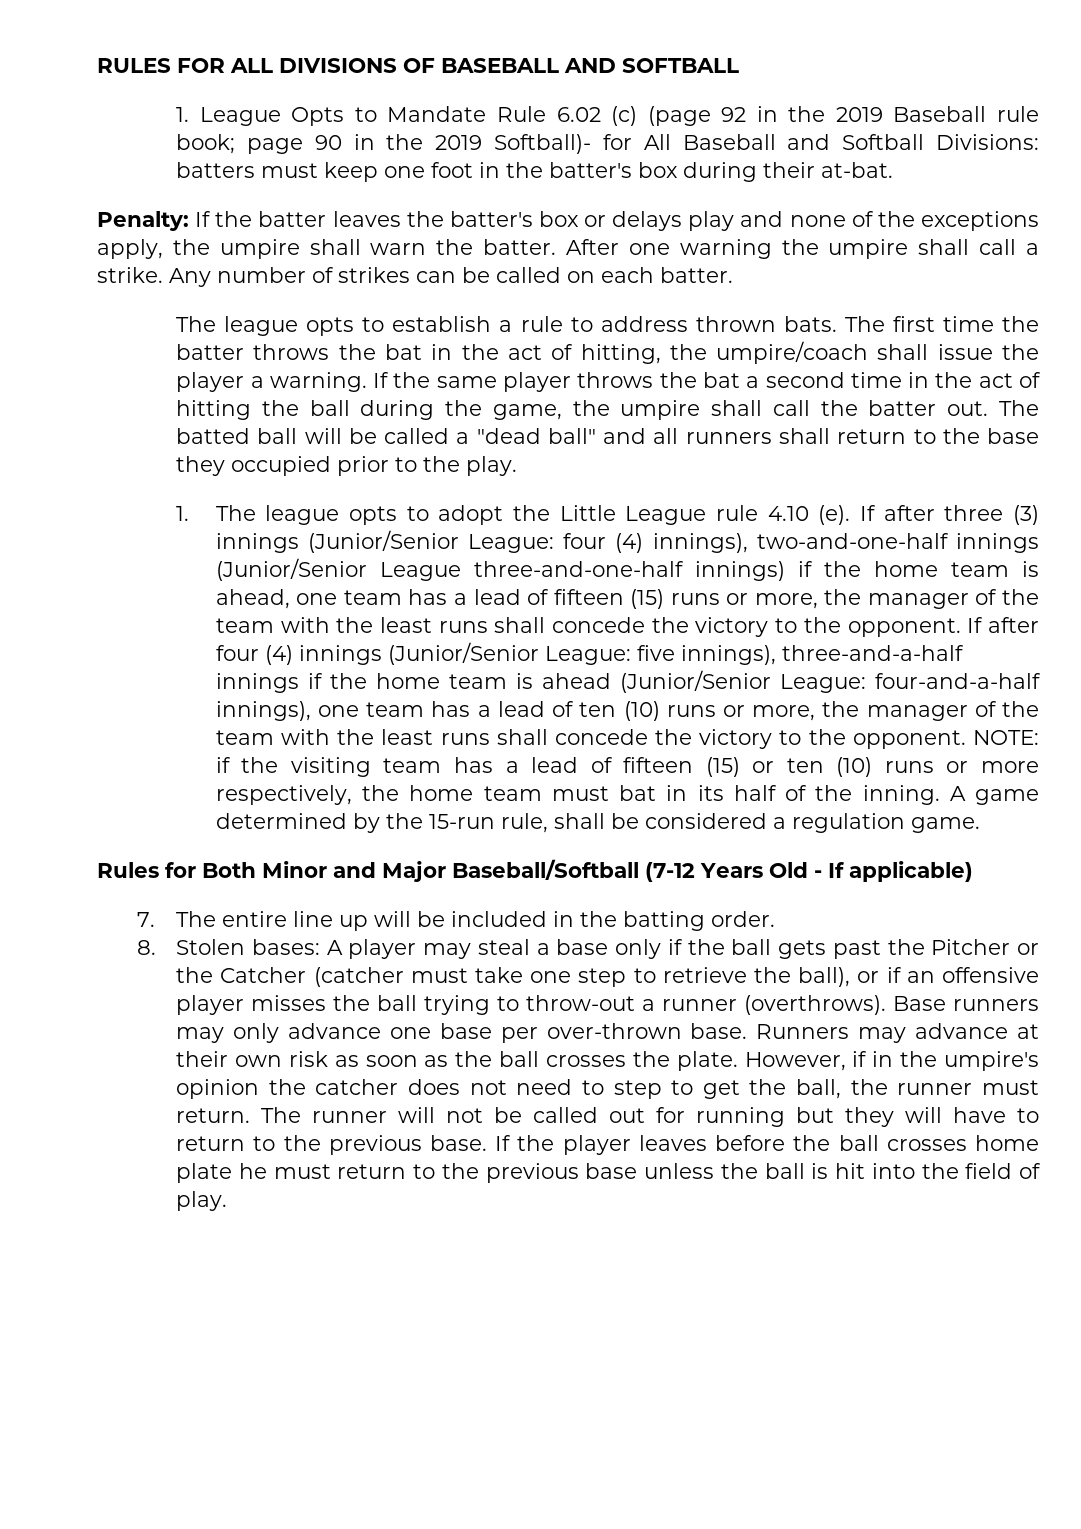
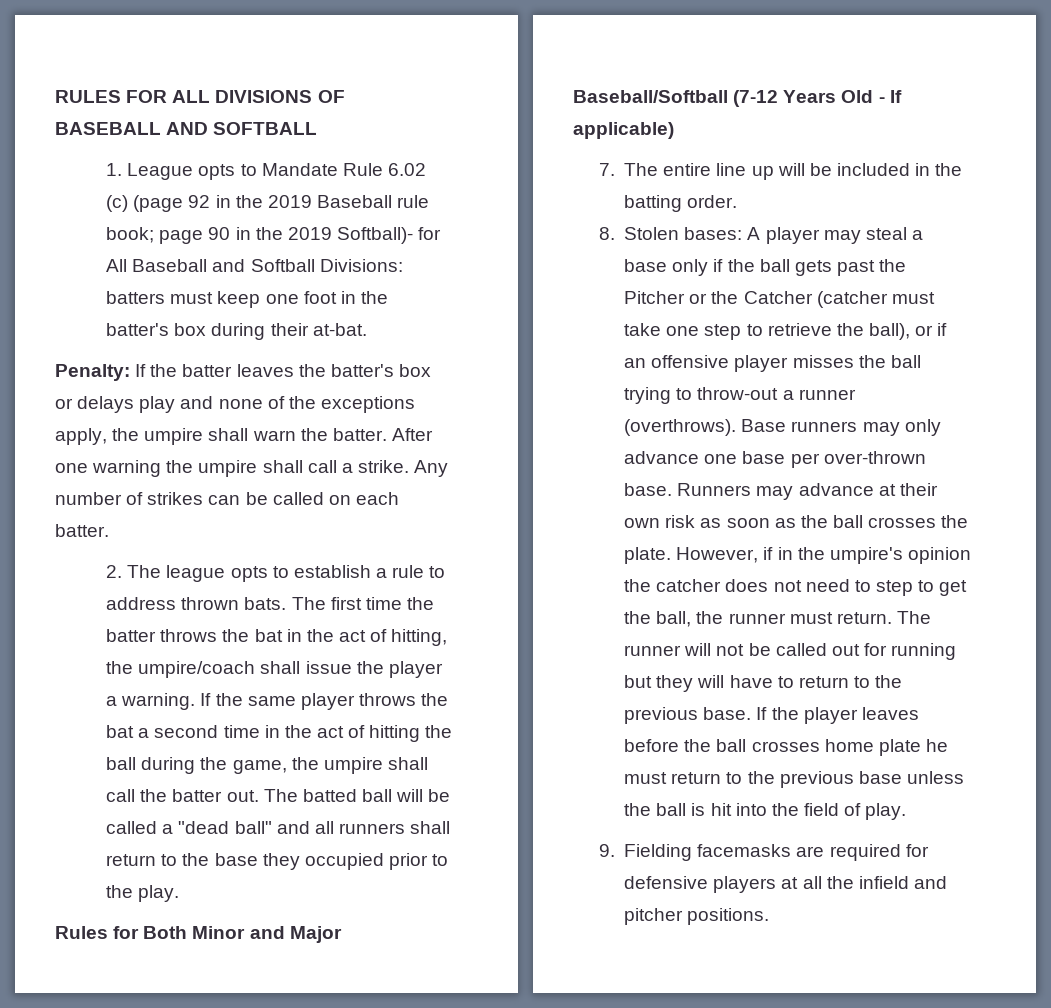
- 1. League Opts to Mandate Rule 6.02 (c) (page 92 in the 2019 Baseball rule book; page 90 in the 2019 Softball)- for All Baseball and Softball Divisions: batters must keep one foot in the batter's box during their at-bat.
+ 1. League opts to Mandate Rule 6.02 (c) (page 92 in the 2019 Baseball rule book; page 90 in the 2019 Softball)- for All Baseball and Softball Divisions: batters must keep one foot in the batter's box during their at-bat.
- The league opts to establish a rule to address thrown bats.
+ 2. The league opts to establish a rule to address thrown bats.
- 1. The league opts to adopt the Little League rule 4.10 (e). If after three (3) innings (Junior/Senior League: four (4) innings), two-and-one-half innings (Junior/Senior League three-and-one-half innings) if the home team is ahead, one team has a lead of fifteen (15) runs or more, the manager of the team with the least runs shall concede the victory to the opponent. If after four (4) innings (Junior/Senior League: five innings), three-and-a-half innings if the home team is ahead (Junior/Senior League: four-and-a-half innings), one team has a lead of ten (10) runs or more, the manager of the team with the least runs shall concede the victory to the opponent. NOTE: if the visiting team has a lead of fifteen (15) or ten (10) runs or more respectively, the home team must bat in its half of the inning. A game determined by the 15-run rule, shall be considered a regulation game.
+ 9. Fielding facemasks are required for defensive players at all the infield and pitcher positions.

